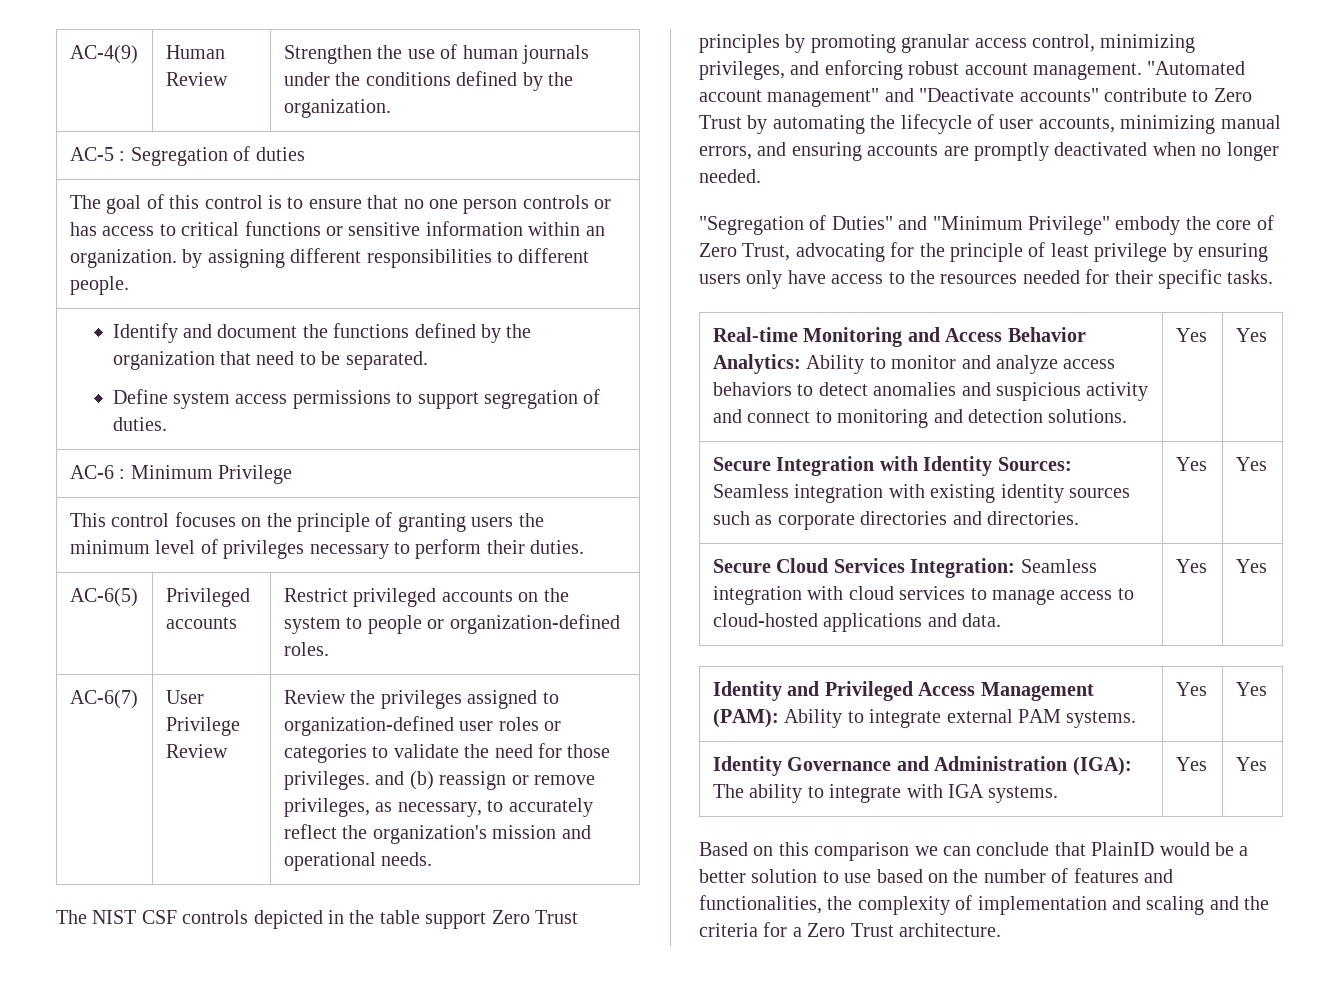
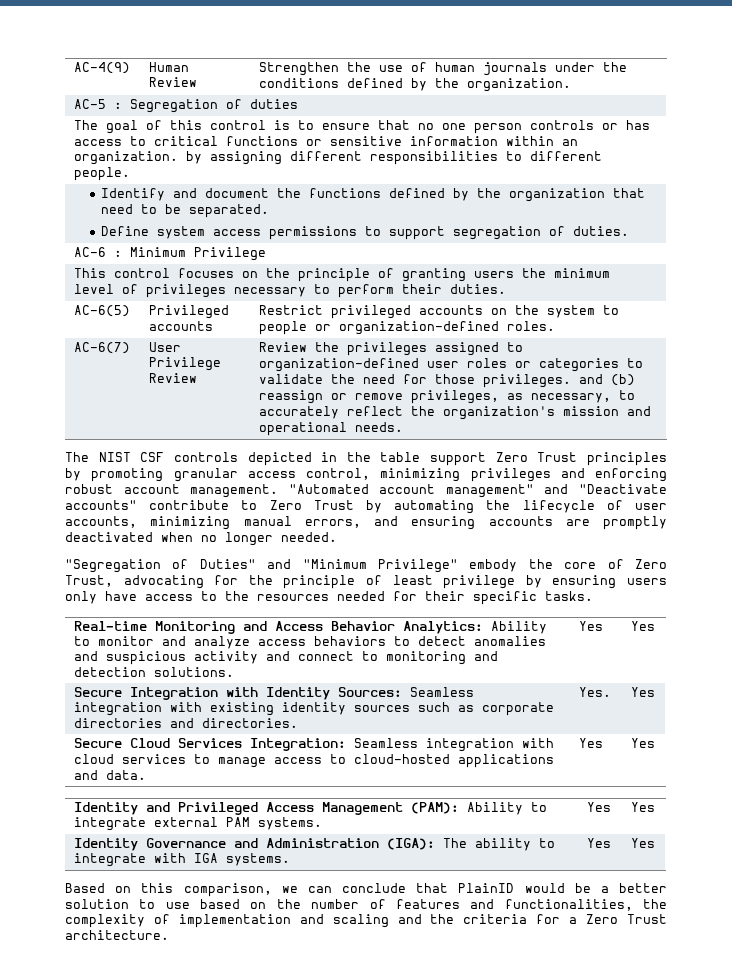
- The NIST CSF controls depicted in the table support Zero Trust principles by promoting granular access control, minimizing privileges, and enforcing robust account management.
+ The NIST CSF controls depicted in the table support Zero Trust principles by promoting granular access control, minimizing privileges and enforcing robust account management.
- Secure Integration with Identity Sources: Seamless integration with existing identity sources such as corporate directories and directories. | Yes | Yes
+ Secure Integration with Identity Sources: Seamless integration with existing identity sources such as corporate directories and directories. | Yes. | Yes
- Based on this comparison we can conclude that PlainID would be a better solution to use based on the number of features and functionalities, the complexity of implementation and scaling and the criteria for a Zero Trust architecture.
+ Based on this comparison, we can conclude that PlainID would be a better solution to use based on the number of features and functionalities, the complexity of implementation and scaling and the criteria for a Zero Trust architecture.

